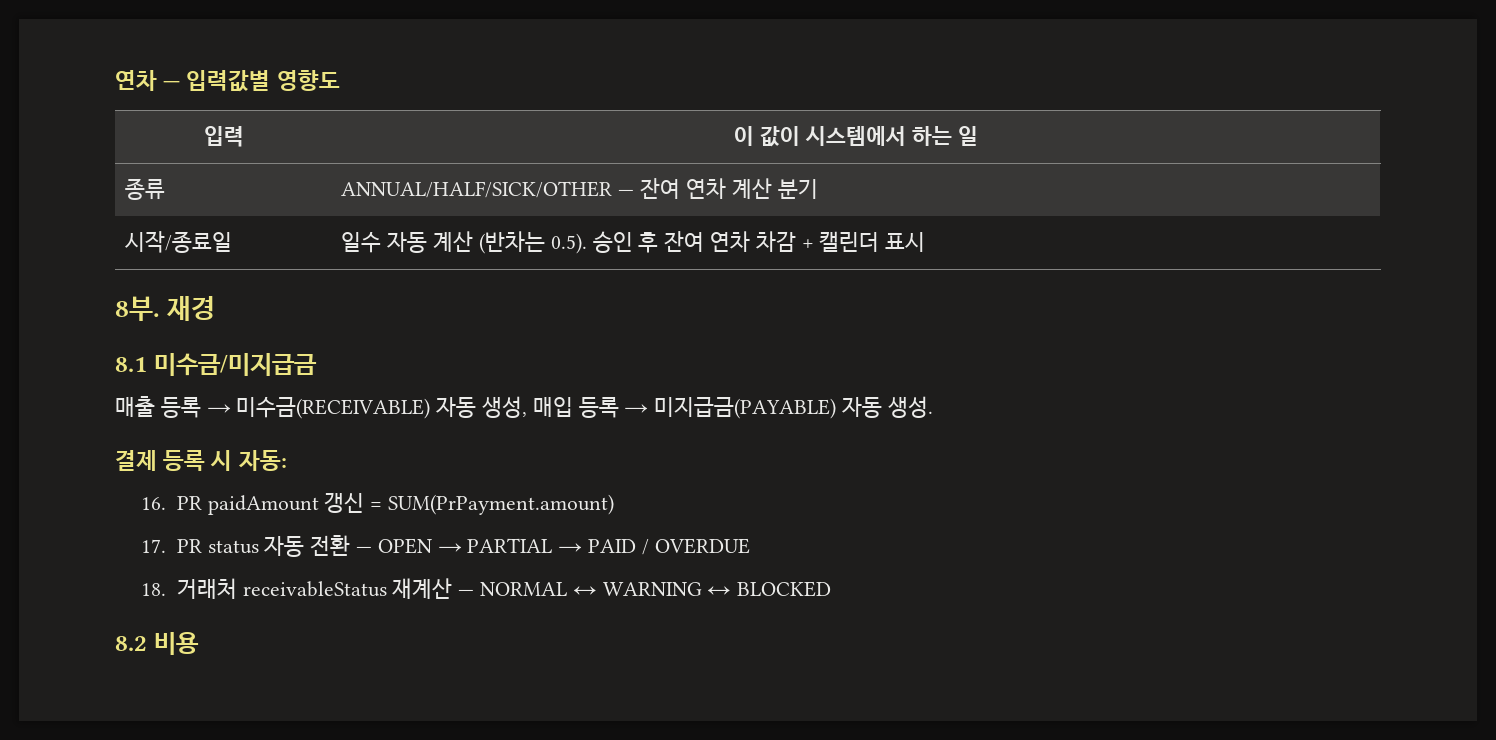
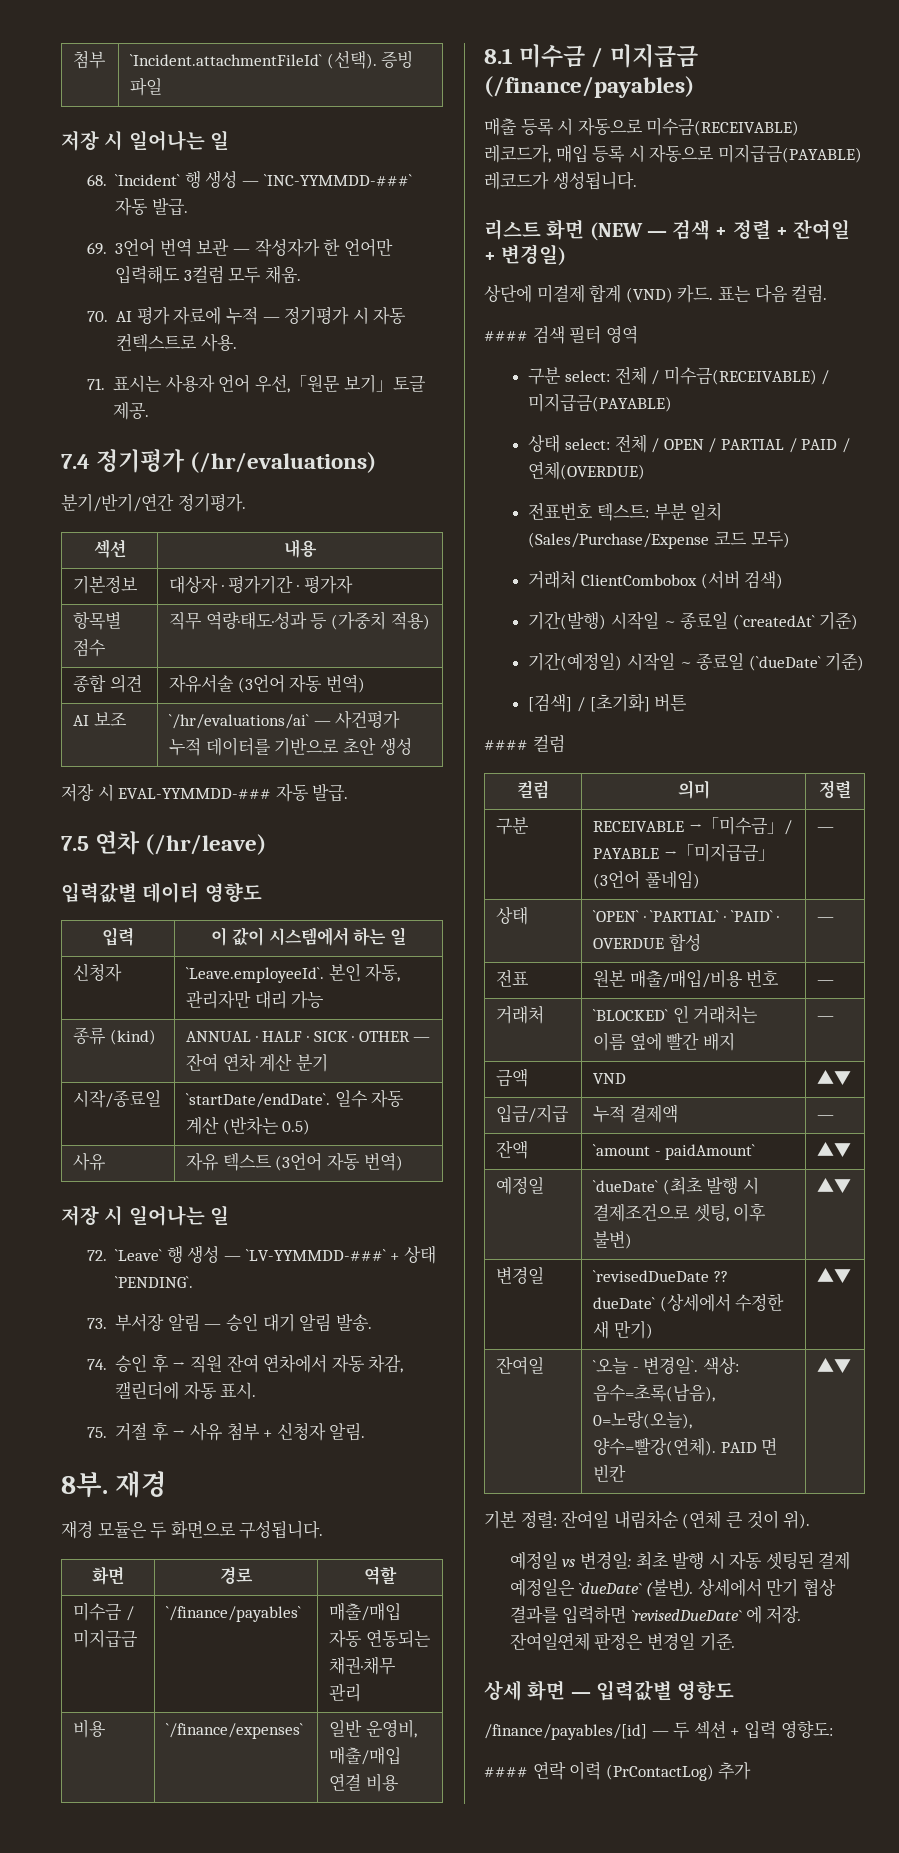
- 연차 — 입력값별 영향도
+ 첨부 | `Incident.attachmentFileId` (선택). 증빙 파일
+ 저장 시 일어나는 일
+ 68. `Incident` 행 생성 — `INC-YYMMDD-###` 자동 발급.
+ 69. 3언어 번역 보관 — 작성자가 한 언어만 입력해도 3컬럼 모두 채움.
+ 70. AI 평가 자료에 누적 — 정기평가 시 자동 컨텍스트로 사용.
+ 71. 표시는 사용자 언어 우선,「원문 보기」토글 제공.
+ 7.4 정기평가 (/hr/evaluations)
+ 분기/반기/연간 정기평가.
+ 섹션 | 내용
+ 기본정보 | 대상자 · 평가기간 · 평가자
+ 항목별 점수 | 직무 역량·태도·성과 등 (가중치 적용)
+ 종합 의견 | 자유서술 (3언어 자동 번역)
+ AI 보조 | `/hr/evaluations/ai` — 사건평가 누적 데이터를 기반으로 초안 생성
+ 저장 시 EVAL-YYMMDD-### 자동 발급.
+ 7.5 연차 (/hr/leave)
+ 입력값별 데이터 영향도
- 종류 | ANNUAL/HALF/SICK/OTHER — 잔여 연차 계산 분기
+ 신청자 | `Leave.employeeId`. 본인 자동, 관리자만 대리 가능
+ 종류 (kind) | ANNUAL · HALF · SICK · OTHER — 잔여 연차 계산 분기
- 시작/종료일 | 일수 자동 계산 (반차는 0.5). 승인 후 잔여 연차 차감 + 캘린더 표시
+ 시작/종료일 | `startDate/endDate`. 일수 자동 계산 (반차는 0.5)
+ 사유 | 자유 텍스트 (3언어 자동 번역)
+ 저장 시 일어나는 일
+ 72. `Leave` 행 생성 — `LV-YYMMDD-###` + 상태 `PENDING`.
+ 73. 부서장 알림 — 승인 대기 알림 발송.
+ 74. 승인 후 → 직원 잔여 연차에서 자동 차감, 캘린더에 자동 표시.
+ 75. 거절 후 → 사유 첨부 + 신청자 알림.
  8부. 재경
- 8.1 미수금/미지급금
- 매출 등록 → 미수금(RECEIVABLE) 자동 생성, 매입 등록 → 미지급금(PAYABLE) 자동 생성.
- 결제 등록 시 자동:
- 16. PR paidAmount 갱신 = SUM(PrPayment.amount)
- 17. PR status 자동 전환 — OPEN → PARTIAL → PAID / OVERDUE
- 18. 거래처 receivableStatus 재계산 — NORMAL ↔ WARNING ↔ BLOCKED
- 8.2 비용
+ 재경 모듈은 두 화면으로 구성됩니다.
+ 화면 | 경로 | 역할
+ 미수금 / 미지급금 | `/finance/payables` | 매출/매입 자동 연동되는 채권·채무 관리
+ 비용 | `/finance/expenses` | 일반 운영비, 매출/매입 연결 비용
+ 8.1 미수금 / 미지급금 (/finance/payables)
+ 매출 등록 시 자동으로 미수금(RECEIVABLE) 레코드가, 매입 등록 시 자동으로 미지급금(PAYABLE) 레코드가 생성됩니다.
+ 리스트 화면 (NEW — 검색 + 정렬 + 잔여일 + 변경일)
+ 상단에 미결제 합계 (VND) 카드. 표는 다음 컬럼.
+ #### 검색 필터 영역
+ 구분 select: 전체 / 미수금(RECEIVABLE) / 미지급금(PAYABLE)
+ 상태 select: 전체 / OPEN / PARTIAL / PAID / 연체(OVERDUE)
+ 전표번호 텍스트: 부분 일치 (Sales/Purchase/Expense 코드 모두)
+ 거래처 ClientCombobox (서버 검색)
+ 기간(발행) 시작일 ~ 종료일 (`createdAt` 기준)
+ 기간(예정일) 시작일 ~ 종료일 (`dueDate` 기준)
+ [검색] / [초기화] 버튼
+ #### 컬럼
+ 컬럼 | 의미 | 정렬
+ 구분 | RECEIVABLE →「미수금」/ PAYABLE →「미지급금」(3언어 풀네임) | —
+ 상태 | `OPEN` · `PARTIAL` · `PAID` · OVERDUE 합성 | —
+ 전표 | 원본 매출/매입/비용 번호 | —
+ 거래처 | `BLOCKED` 인 거래처는 이름 옆에 빨간 배지 | —
+ 금액 | VND | ▲▼
+ 입금/지급 | 누적 결제액 | —
+ 잔액 | `amount - paidAmount` | ▲▼
+ 예정일 | `dueDate` (최초 발행 시 결제조건으로 셋팅, 이후 불변) | ▲▼
+ 변경일 | `revisedDueDate ?? dueDate` (상세에서 수정한 새 만기) | ▲▼
+ 잔여일 | `오늘 - 변경일`. 색상: 음수=초록(남음), 0=노랑(오늘), 양수=빨강(연체). PAID 면 빈칸 | ▲▼
+ 기본 정렬: 잔여일 내림차순 (연체 큰 것이 위).
+ 예정일 vs 변경일: 최초 발행 시 자동 셋팅된 결제 예정일은 `dueDate` (불변). 상세에서 만기 협상 결과를 입력하면 `revisedDueDate` 에 저장. 잔여일·연체 판정은 변경일 기준.
+ 상세 화면 — 입력값별 영향도
+ /finance/payables/[id] — 두 섹션 + 입력 영향도:
+ #### 연락 이력 (PrContactLog) 추가

